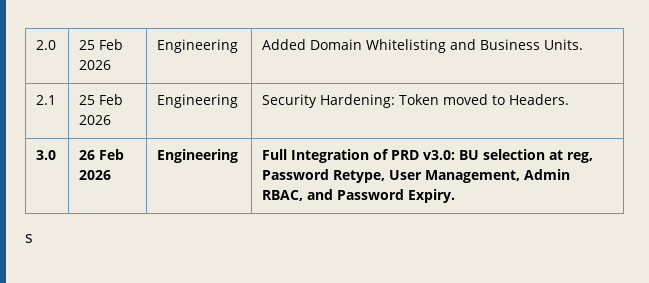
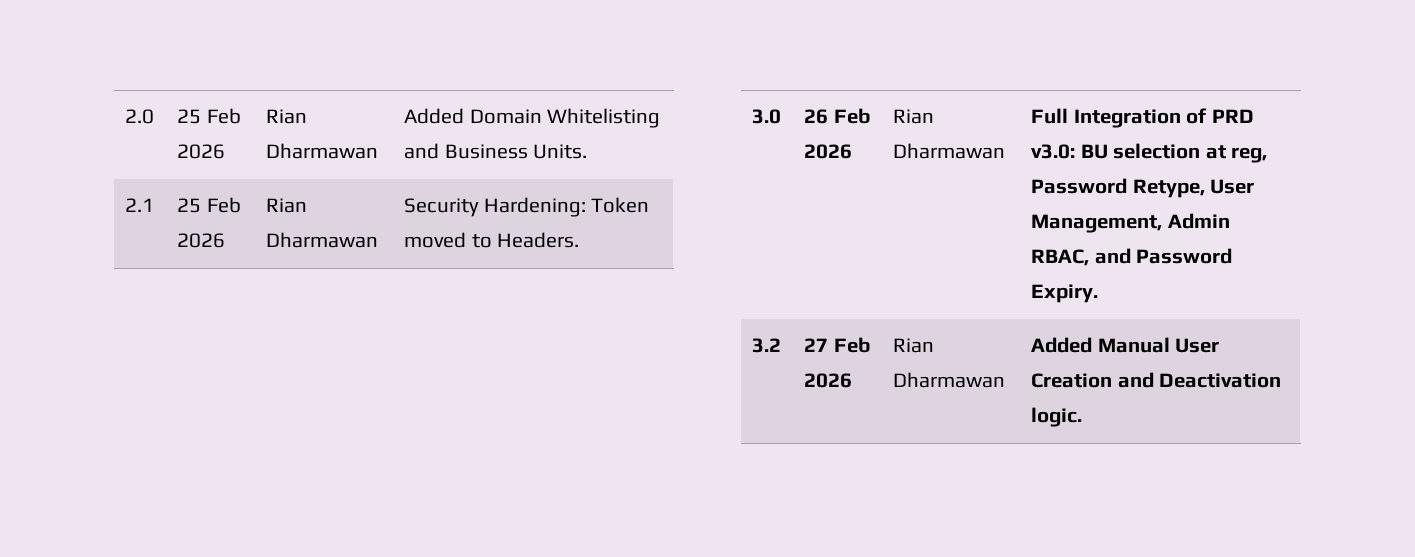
- 2.0 | 25 Feb 2026 | Engineering | Added Domain Whitelisting and Business Units.
+ 2.0 | 25 Feb 2026 | Rian Dharmawan | Added Domain Whitelisting and Business Units.
- 2.1 | 25 Feb 2026 | Engineering | Security Hardening: Token moved to Headers.
+ 2.1 | 25 Feb 2026 | Rian Dharmawan | Security Hardening: Token moved to Headers.
- 3.0 | 26 Feb 2026 | Engineering | Full Integration of PRD v3.0: BU selection at reg, Password Retype, User Management, Admin RBAC, and Password Expiry.
+ 3.0 | 26 Feb 2026 | Rian Dharmawan | Full Integration of PRD v3.0: BU selection at reg, Password Retype, User Management, Admin RBAC, and Password Expiry.
- s
+ 3.2 | 27 Feb 2026 | Rian Dharmawan | Added Manual User Creation and Deactivation logic.

